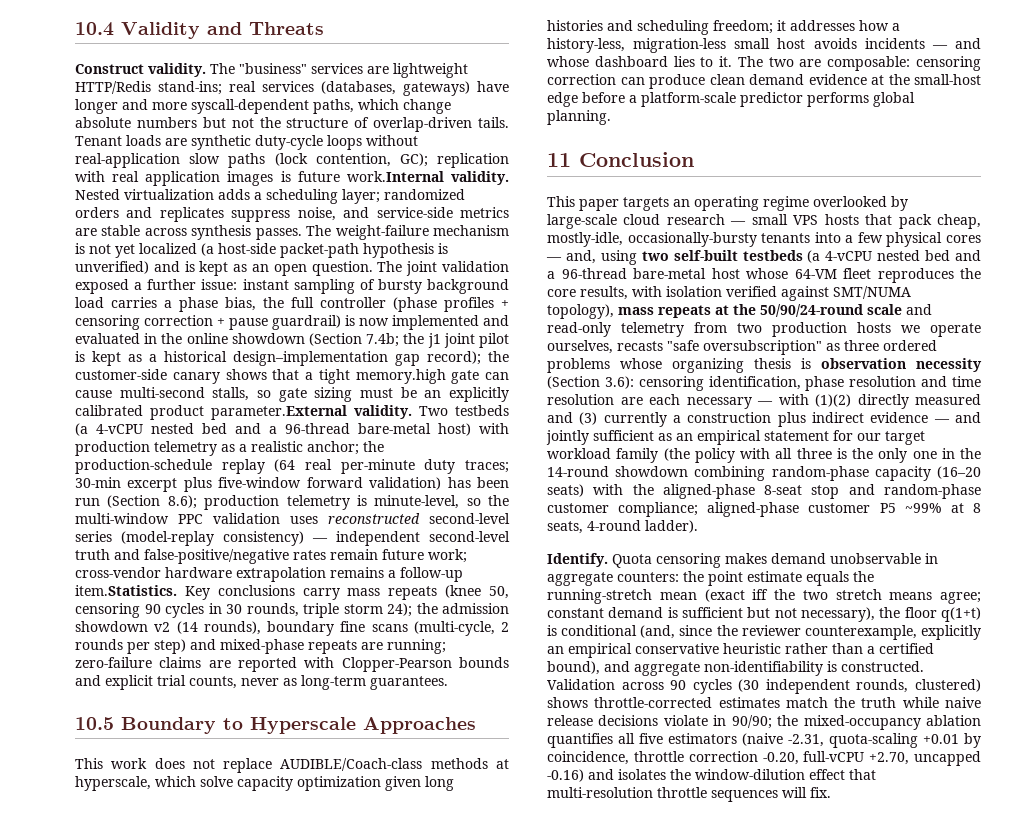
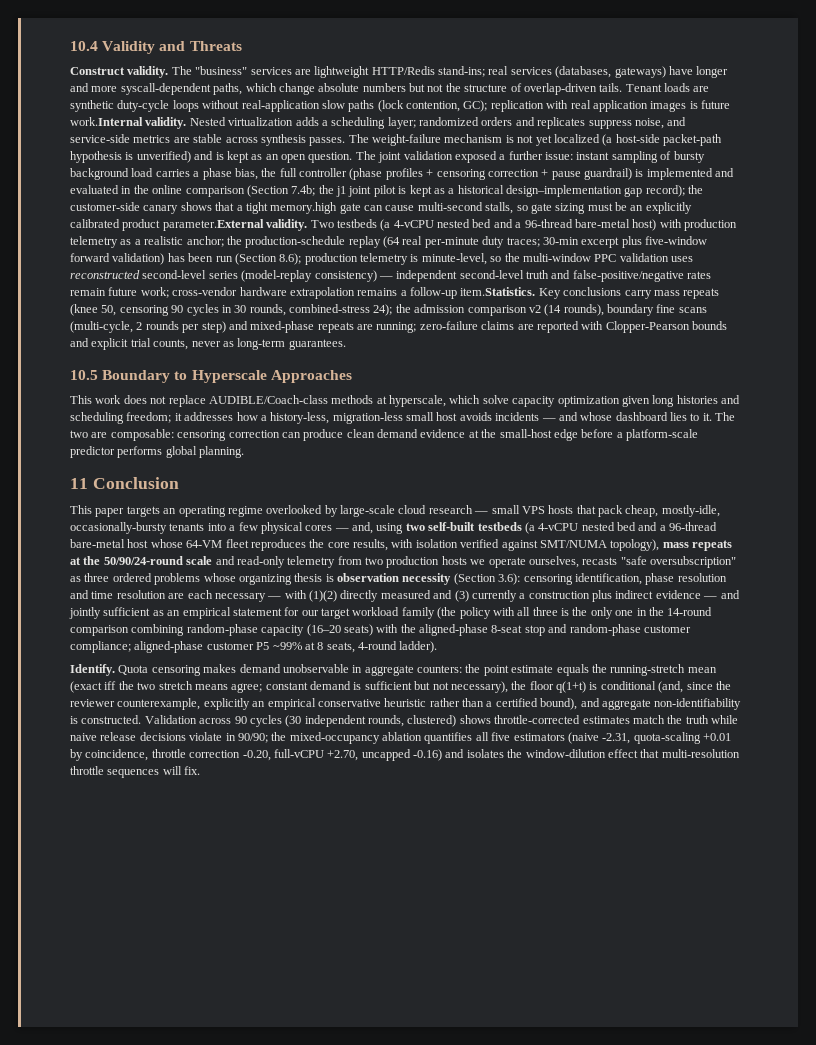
- instant sampling of bursty background load carries a phase bias, the full controller (phase profiles + censoring correction + pause guardrail) is now implemented and evaluated in the online showdown (Section 7.4b;
+ instant sampling of bursty background load carries a phase bias, the full controller (phase profiles + censoring correction + pause guardrail) is implemented and evaluated in the online comparison (Section 7.4b;
- cross-vendor hardware extrapolation remains a follow-up item.Statistics. Key conclusions carry mass repeats (knee 50, censoring 90 cycles in 30 rounds, triple storm 24);
+ cross-vendor hardware extrapolation remains a follow-up item.Statistics. Key conclusions carry mass repeats (knee 50, censoring 90 cycles in 30 rounds, combined-stress 24);
- the admission showdown v2 (14 rounds), boundary fine scans (multi-cycle, 2 rounds per step) and mixed-phase repeats are running;
+ the admission comparison v2 (14 rounds), boundary fine scans (multi-cycle, 2 rounds per step) and mixed-phase repeats are running;
- censoring identification, phase resolution and time resolution are each necessary — with (1)(2) directly measured and (3) currently a construction plus indirect evidence — and jointly sufficient as an empirical statement for our target workload family (the policy with all three is the only one in the 14-round showdown combining random-phase capacity (16–20 seats) with the aligned-phase 8-seat stop and random-phase customer compliance;
+ censoring identification, phase resolution and time resolution are each necessary — with (1)(2) directly measured and (3) currently a construction plus indirect evidence — and jointly sufficient as an empirical statement for our target workload family (the policy with all three is the only one in the 14-round comparison combining random-phase capacity (16–20 seats) with the aligned-phase 8-seat stop and random-phase customer compliance;

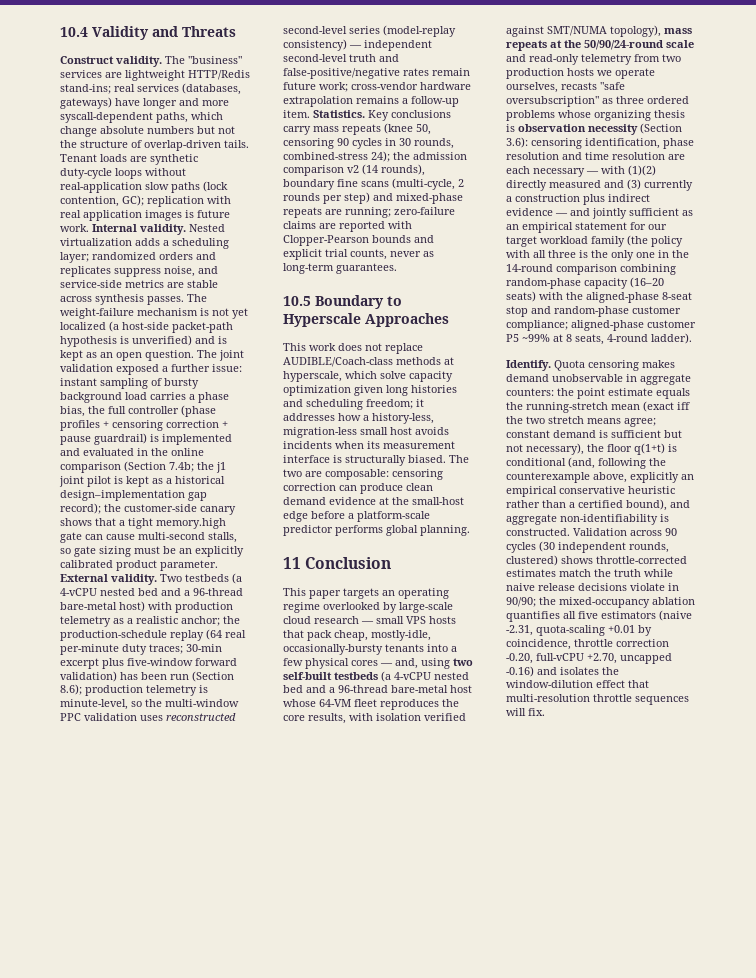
- Tenant loads are synthetic duty-cycle loops without real-application slow paths (lock contention, GC); replication with real application images is future work.Internal validity.
+ Tenant loads are synthetic duty-cycle loops without real-application slow paths (lock contention, GC); replication with real application images is future work. Internal validity.
- the customer-side canary shows that a tight memory.high gate can cause multi-second stalls, so gate sizing must be an explicitly calibrated product parameter.External validity.
+ the customer-side canary shows that a tight memory.high gate can cause multi-second stalls, so gate sizing must be an explicitly calibrated product parameter. External validity.
- cross-vendor hardware extrapolation remains a follow-up item.Statistics. Key conclusions carry mass repeats (knee 50, censoring 90 cycles in 30 rounds, combined-stress 24);
+ cross-vendor hardware extrapolation remains a follow-up item. Statistics. Key conclusions carry mass repeats (knee 50, censoring 90 cycles in 30 rounds, combined-stress 24);
- This work does not replace AUDIBLE/Coach-class methods at hyperscale, which solve capacity optimization given long histories and scheduling freedom; it addresses how a history-less, migration-less small host avoids incidents — and whose dashboard lies to it.
+ This work does not replace AUDIBLE/Coach-class methods at hyperscale, which solve capacity optimization given long histories and scheduling freedom; it addresses how a history-less, migration-less small host avoids incidents when its measurement interface is structurally biased.
- Quota censoring makes demand unobservable in aggregate counters: the point estimate equals the running-stretch mean (exact iff the two stretch means agree; constant demand is sufficient but not necessary), the floor q(1+t) is conditional (and, since the reviewer counterexample, explicitly an empirical conservative heuristic rather than a certified bound), and aggregate non-identifiability is constructed.
+ Quota censoring makes demand unobservable in aggregate counters: the point estimate equals the running-stretch mean (exact iff the two stretch means agree; constant demand is sufficient but not necessary), the floor q(1+t) is conditional (and, following the counterexample above, explicitly an empirical conservative heuristic rather than a certified bound), and aggregate non-identifiability is constructed.

